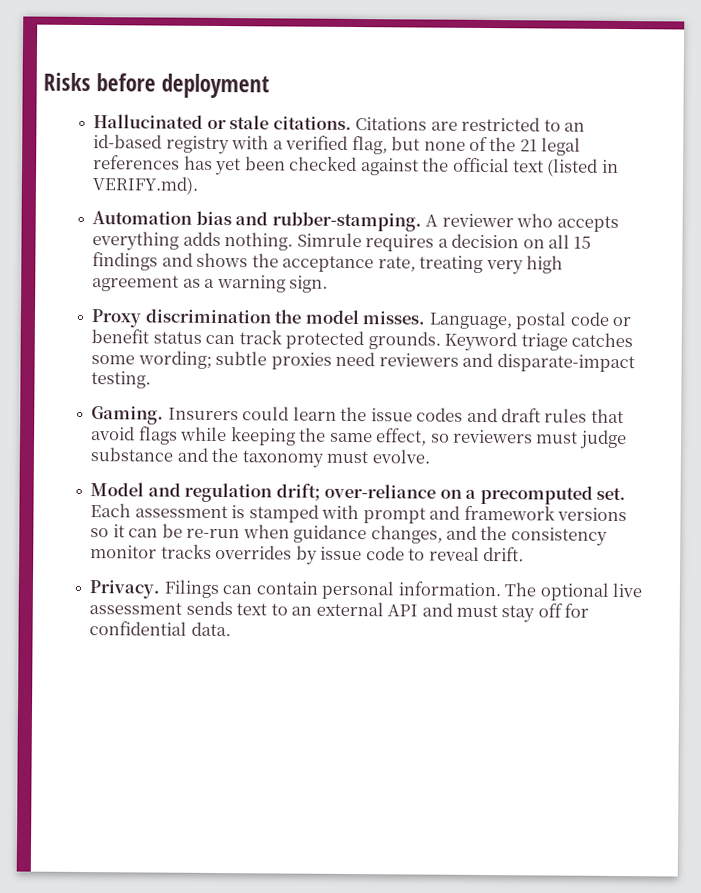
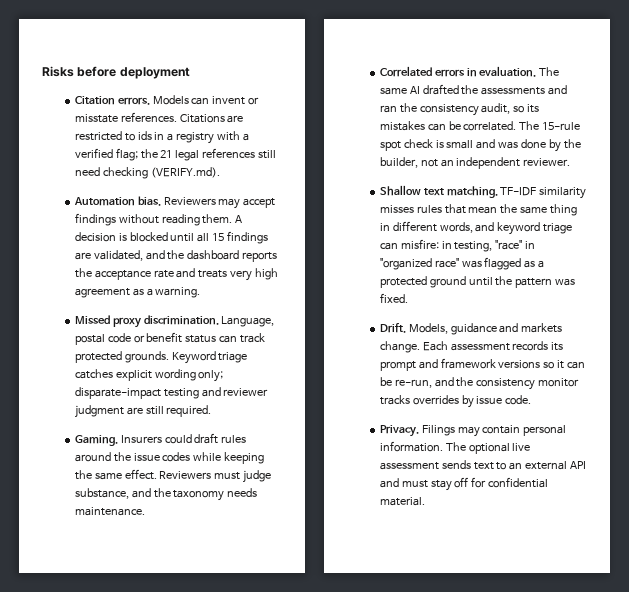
- Hallucinated or stale citations.
+ Citation errors. Models can invent or misstate references.
- Citations are restricted to an id-based registry with a verified flag, but none of the 21 legal references has yet been checked against the official text (listed in VERIFY.md).
- Automation bias and rubber-stamping. A reviewer who accepts everything adds nothing. Simrule requires a decision on all 15 findings and shows the acceptance rate, treating very high agreement as a warning sign.
- Proxy discrimination the model misses.
+ Citations are restricted to ids in a registry with a verified flag; the 21 legal references still need checking (VERIFY.md).
+ Automation bias. Reviewers may accept findings without reading them. A decision is blocked until all 15 findings are validated, and the dashboard reports the acceptance rate and treats very high agreement as a warning.
+ Missed proxy discrimination.
- Keyword triage catches some wording; subtle proxies need reviewers and disparate-impact testing.
- Gaming. Insurers could learn the issue codes and draft rules that avoid flags while keeping the same effect, so reviewers must judge substance and the taxonomy must evolve.
- Model and regulation drift; over-reliance on a precomputed set. Each assessment is stamped with prompt and framework versions so it can be re-run when guidance changes, and the consistency monitor tracks overrides by issue code to reveal drift.
+ Keyword triage catches explicit wording only; disparate-impact testing and reviewer judgment are still required.
+ Gaming. Insurers could draft rules around the issue codes while keeping the same effect. Reviewers must judge substance, and the taxonomy needs maintenance.
+ Correlated errors in evaluation. The same AI drafted the assessments and ran the consistency audit, so its mistakes can be correlated. The 15-rule spot check is small and was done by the builder, not an independent reviewer.
+ Shallow text matching. TF-IDF similarity misses rules that mean the same thing in different words, and keyword triage can misfire: in testing, "race" in "organized race" was flagged as a protected ground until the pattern was fixed.
+ Drift. Models, guidance and markets change. Each assessment records its prompt and framework versions so it can be re-run, and the consistency monitor tracks overrides by issue code.
- Filings can contain personal information.
+ Filings may contain personal information.
- The optional live assessment sends text to an external API and must stay off for confidential data.
+ The optional live assessment sends text to an external API and must stay off for confidential material.

